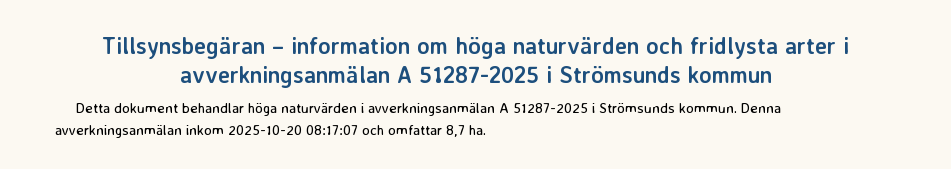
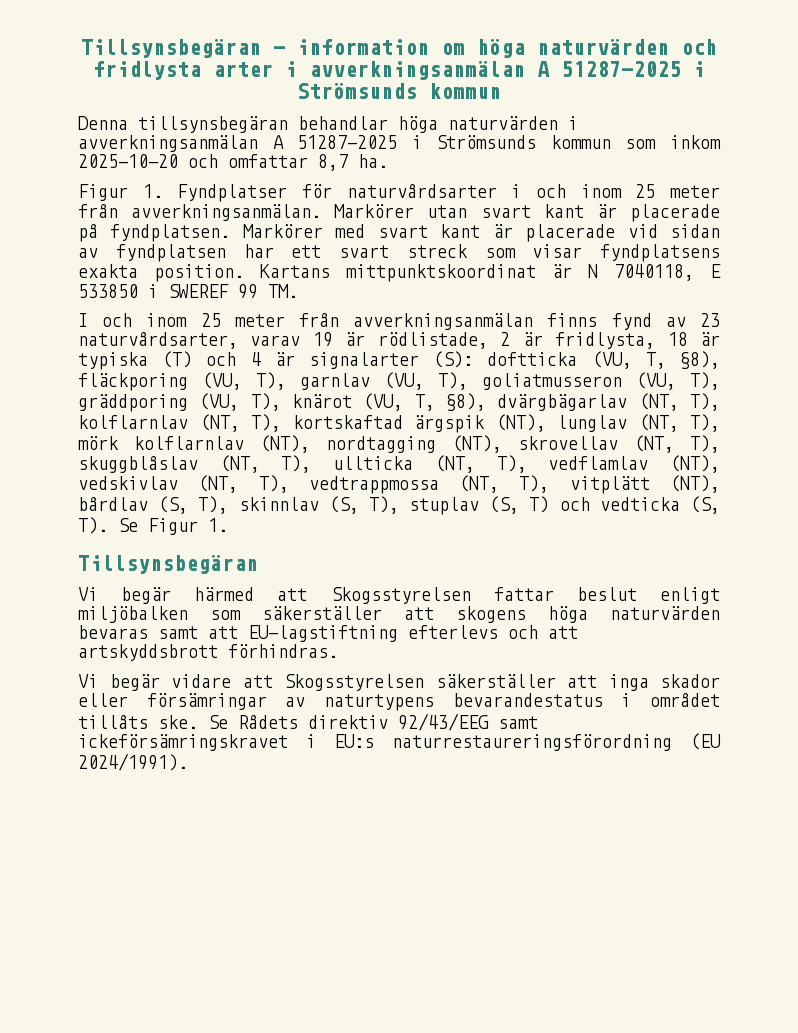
- Detta dokument behandlar höga naturvärden i avverkningsanmälan A 51287-2025 i Strömsunds kommun. Denna avverkningsanmälan inkom 2025-10-20 08:17:07 och omfattar 8,7 ha.
+ Denna tillsynsbegäran behandlar höga naturvärden i avverkningsanmälan A 51287-2025 i Strömsunds kommun som inkom 2025-10-20 och omfattar 8,7 ha.
+ Figur 1. Fyndplatser för naturvårdsarter i och inom 25 meter från avverkningsanmälan. Markörer utan svart kant är placerade på fyndplatsen. Markörer med svart kant är placerade vid sidan av fyndplatsen har ett svart streck som visar fyndplatsens exakta position. Kartans mittpunktskoordinat är N 7040118, E 533850 i SWEREF 99 TM.
+ I och inom 25 meter från avverkningsanmälan finns fynd av 23 naturvårdsarter, varav 19 är rödlistade, 2 är fridlysta, 18 är typiska (T) och 4 är signalarter (S): doftticka (VU, T, §8), fläckporing (VU, T), garnlav (VU, T), goliatmusseron (VU, T), gräddporing (VU, T), knärot (VU, T, §8), dvärgbägarlav (NT, T), kolflarnlav (NT, T), kortskaftad ärgspik (NT), lunglav (NT, T), mörk kolflarnlav (NT), nordtagging (NT), skrovellav (NT, T), skuggblåslav (NT, T), ullticka (NT, T), vedflamlav (NT), vedskivlav (NT, T), vedtrappmossa (NT, T), vitplätt (NT), bårdlav (S, T), skinnlav (S, T), stuplav (S, T) och vedticka (S, T). Se Figur 1.
+ Tillsynsbegäran
+ Vi begär härmed att Skogsstyrelsen fattar beslut enligt miljöbalken som säkerställer att skogens höga naturvärden bevaras samt att EU-lagstiftning efterlevs och att artskyddsbrott förhindras.
+ Vi begär vidare att Skogsstyrelsen säkerställer att inga skador eller försämringar av naturtypens bevarandestatus i området tillåts ske. Se Rådets direktiv 92/43/EEG samt ickeförsämringskravet i EU:s naturrestaureringsförordning (EU 2024/1991).

